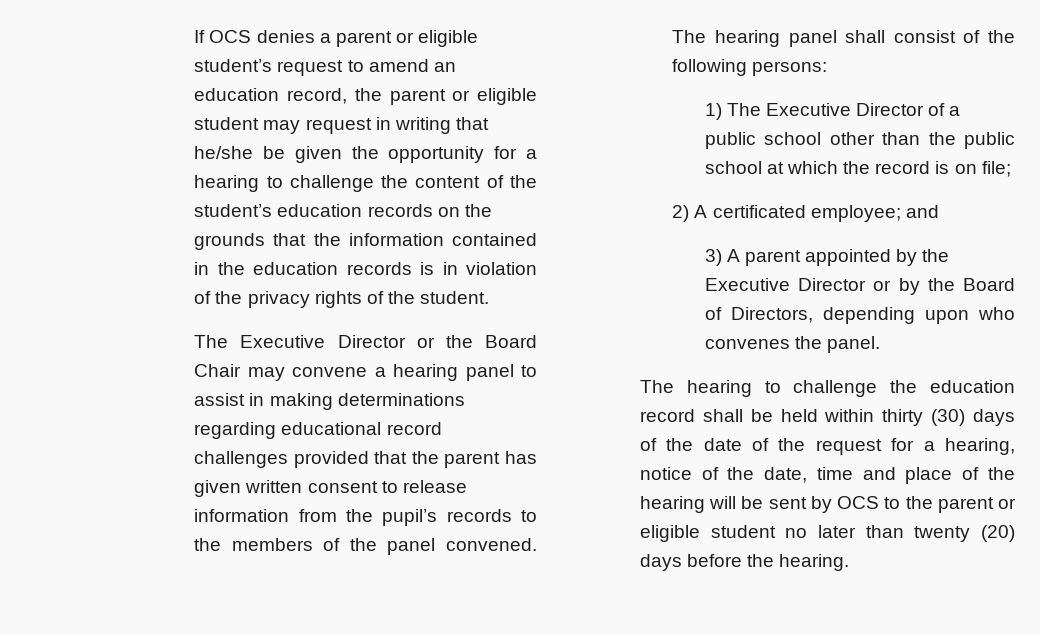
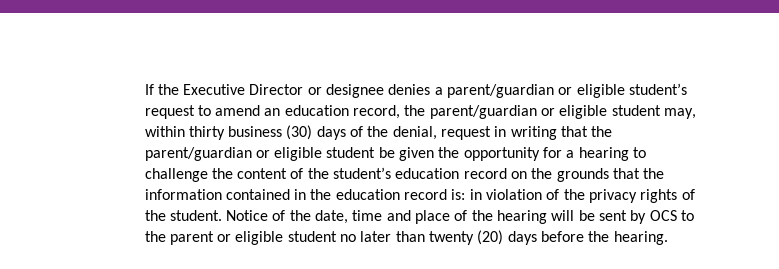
- If OCS denies a parent or eligible student’s request to amend an education record, the parent or eligible student may request in writing that he/she be given the opportunity for a hearing to challenge the content of the student’s education records on the grounds that the information contained in the education records is in violation of the privacy rights of the student.
- The Executive Director or the Board Chair may convene a hearing panel to assist in making determinations regarding educational record challenges provided that the parent has given written consent to release information from the pupil’s records to the members of the panel convened. The hearing panel shall consist of the following persons:
- 1) The Executive Director of a public school other than the public school at which the record is on file;
- 2) A certificated employee; and
- 3) A parent appointed by the Executive Director or by the Board of Directors, depending upon who convenes the panel.
- The hearing to challenge the education record shall be held within thirty (30) days of the date of the request for a hearing, notice of the date, time and place of the hearing will be sent by OCS to the parent or eligible student no later than twenty (20) days before the hearing.
+ If the Executive Director or designee denies a parent/guardian or eligible student’s request to amend an education record, the parent/guardian or eligible student may, within thirty business (30) days of the denial, request in writing that the parent/guardian or eligible student be given the opportunity for a hearing to challenge the content of the student’s education record on the grounds that the information contained in the education record is: in violation of the privacy rights of the student. Notice of the date, time and place of the hearing will be sent by OCS to the parent or eligible student no later than twenty (20) days before the hearing.

